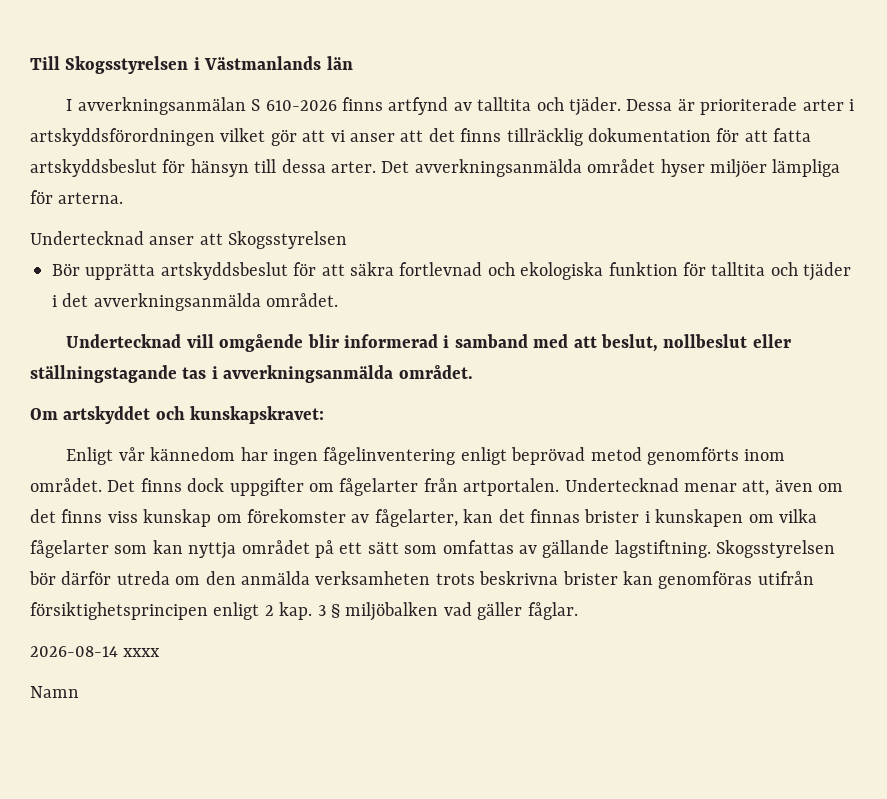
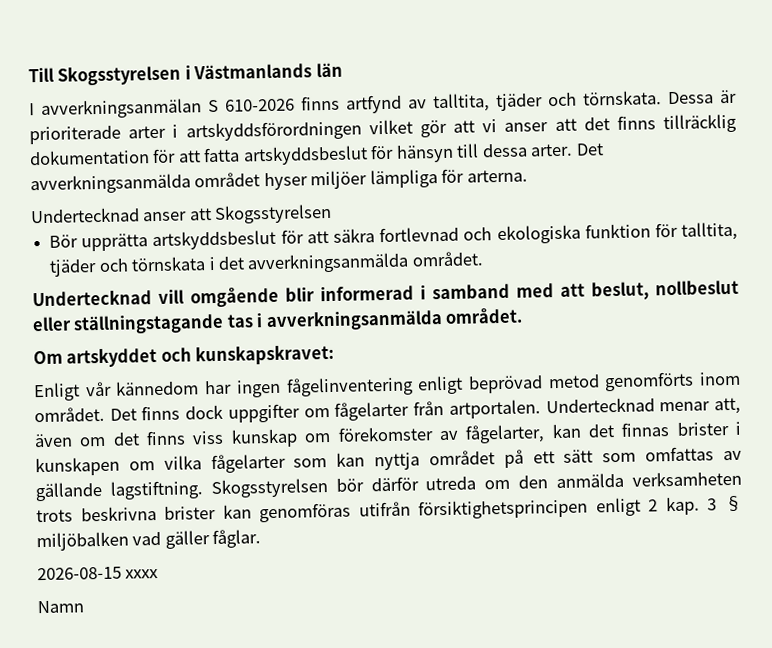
- I avverkningsanmälan S 610-2026 finns artfynd av talltita och tjäder.
+ I avverkningsanmälan S 610-2026 finns artfynd av talltita, tjäder och törnskata.
- Bör upprätta artskyddsbeslut för att säkra fortlevnad och ekologiska funktion för talltita och tjäder i det avverkningsanmälda området.
+ Bör upprätta artskyddsbeslut för att säkra fortlevnad och ekologiska funktion för talltita, tjäder och törnskata i det avverkningsanmälda området.
- 2026-08-14 xxxx
+ 2026-08-15 xxxx

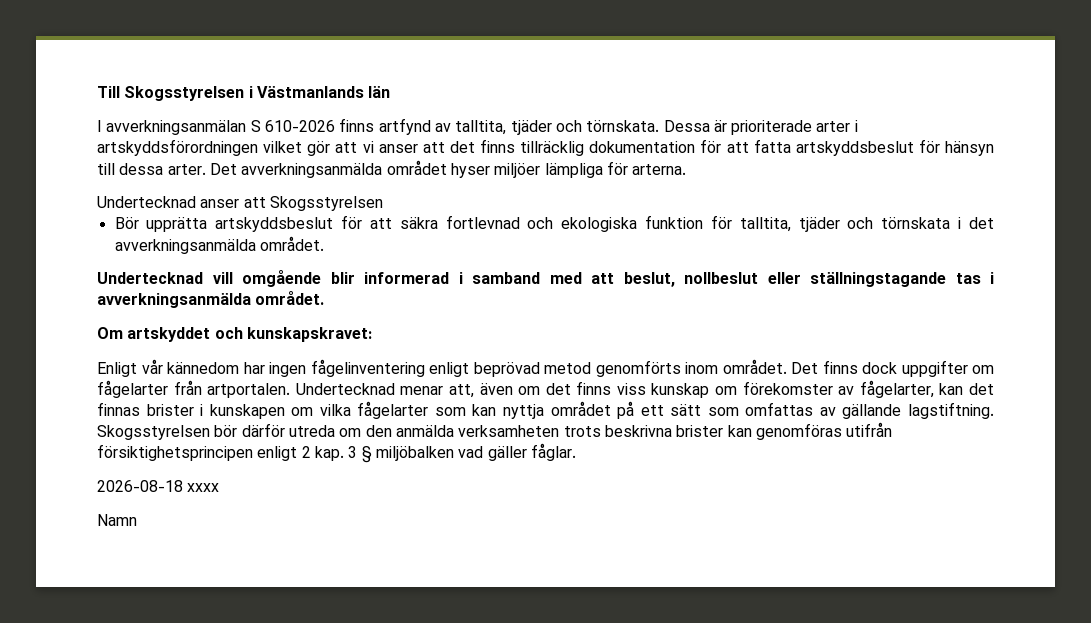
- 2026-08-15 xxxx
+ 2026-08-18 xxxx

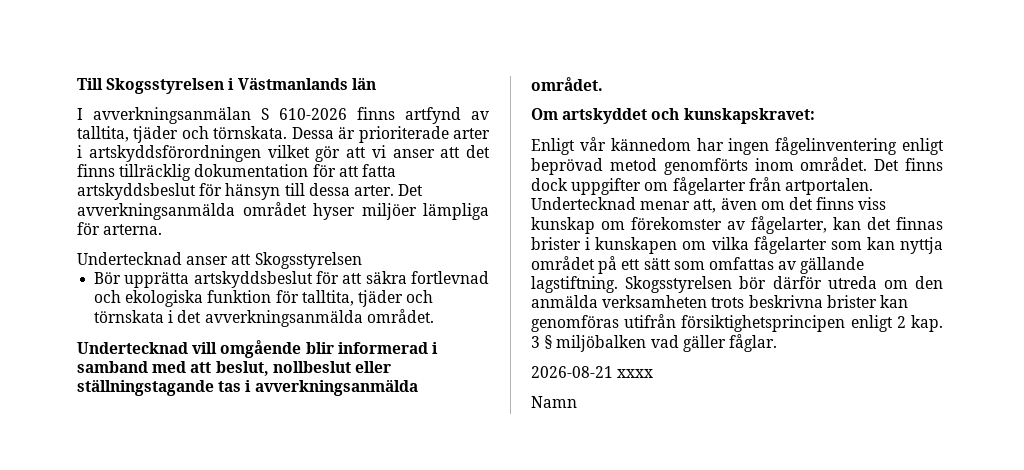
- 2026-08-18 xxxx
+ 2026-08-21 xxxx

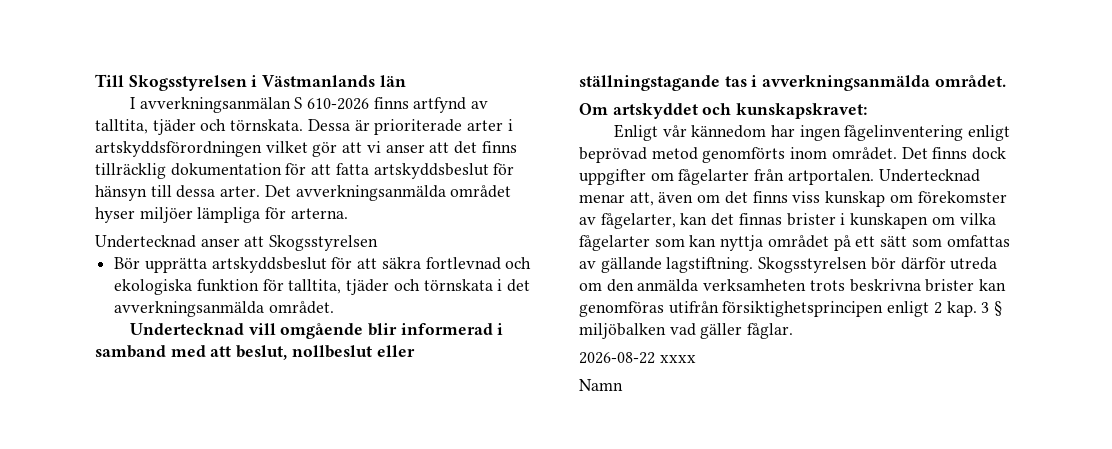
- 2026-08-21 xxxx
+ 2026-08-22 xxxx

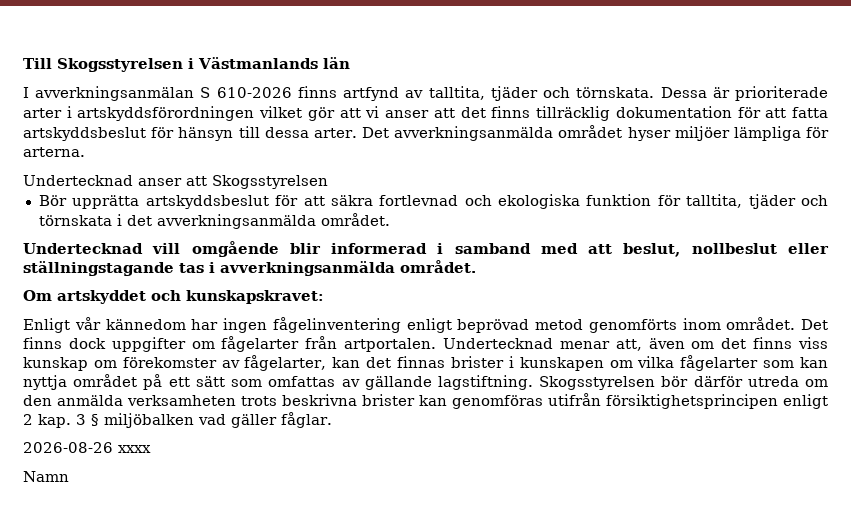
- 2026-08-22 xxxx
+ 2026-08-26 xxxx

